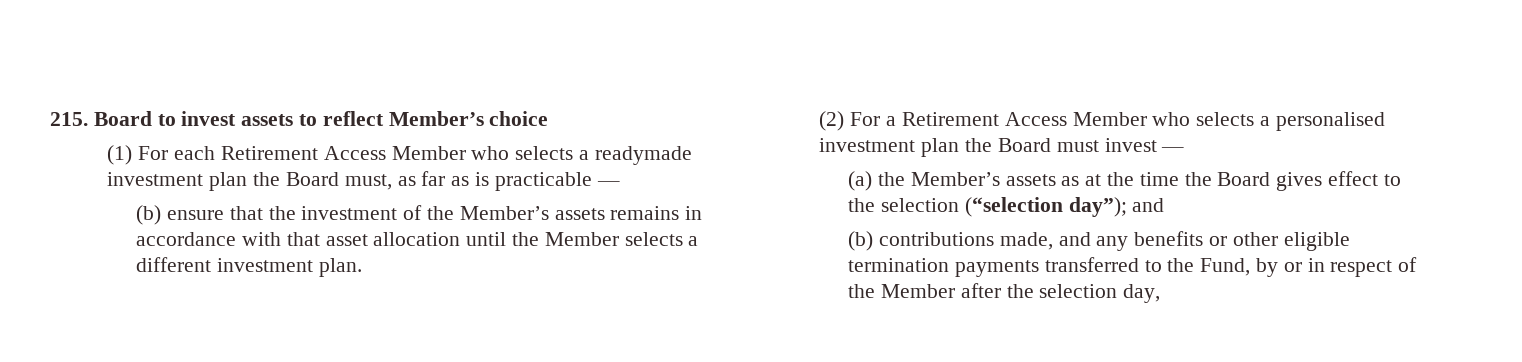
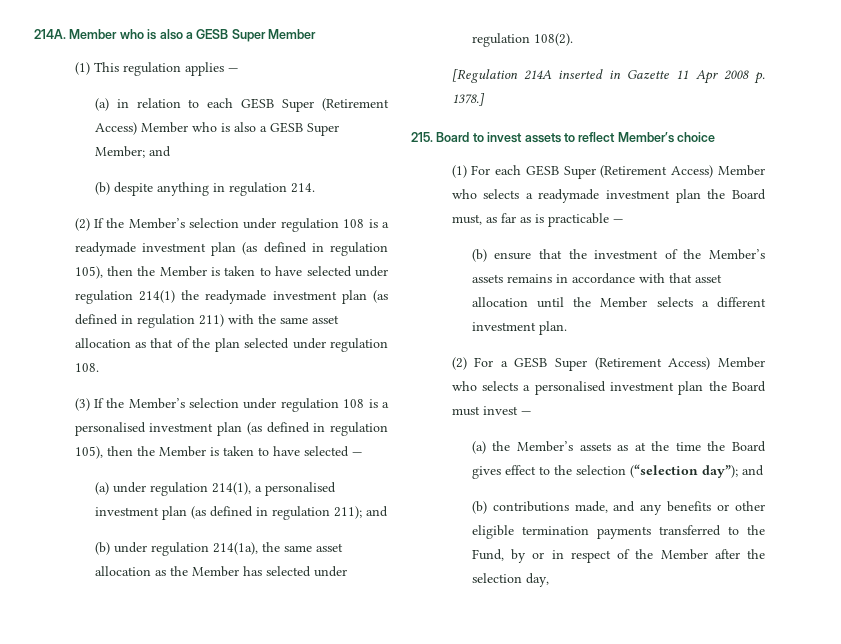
+ 214A. Member who is also a GESB Super Member
+ (1) This regulation applies —
+ (a) in relation to each GESB Super (Retirement Access) Member who is also a GESB Super Member; and
+ (b) despite anything in regulation 214.
+ (2) If the Member’s selection under regulation 108 is a readymade investment plan (as defined in regulation 105), then the Member is taken to have selected under regulation 214(1) the readymade investment plan (as defined in regulation 211) with the same asset allocation as that of the plan selected under regulation 108.
+ (3) If the Member’s selection under regulation 108 is a personalised investment plan (as defined in regulation 105), then the Member is taken to have selected —
+ (a) under regulation 214(1), a personalised investment plan (as defined in regulation 211); and
+ (b) under regulation 214(1a), the same asset allocation as the Member has selected under regulation 108(2).
+ [Regulation 214A inserted in Gazette 11 Apr 2008 p. 1378.]
- (1) For each Retirement Access Member who selects a readymade investment plan the Board must, as far as is practicable —
+ (1) For each GESB Super (Retirement Access) Member who selects a readymade investment plan the Board must, as far as is practicable —
- (2) For a Retirement Access Member who selects a personalised investment plan the Board must invest —
+ (2) For a GESB Super (Retirement Access) Member who selects a personalised investment plan the Board must invest —

